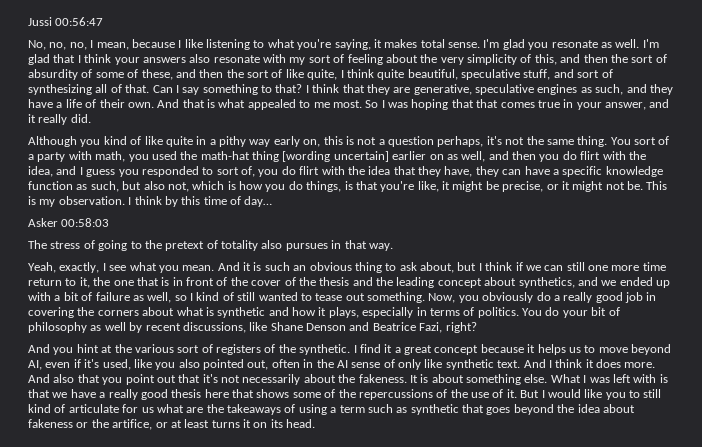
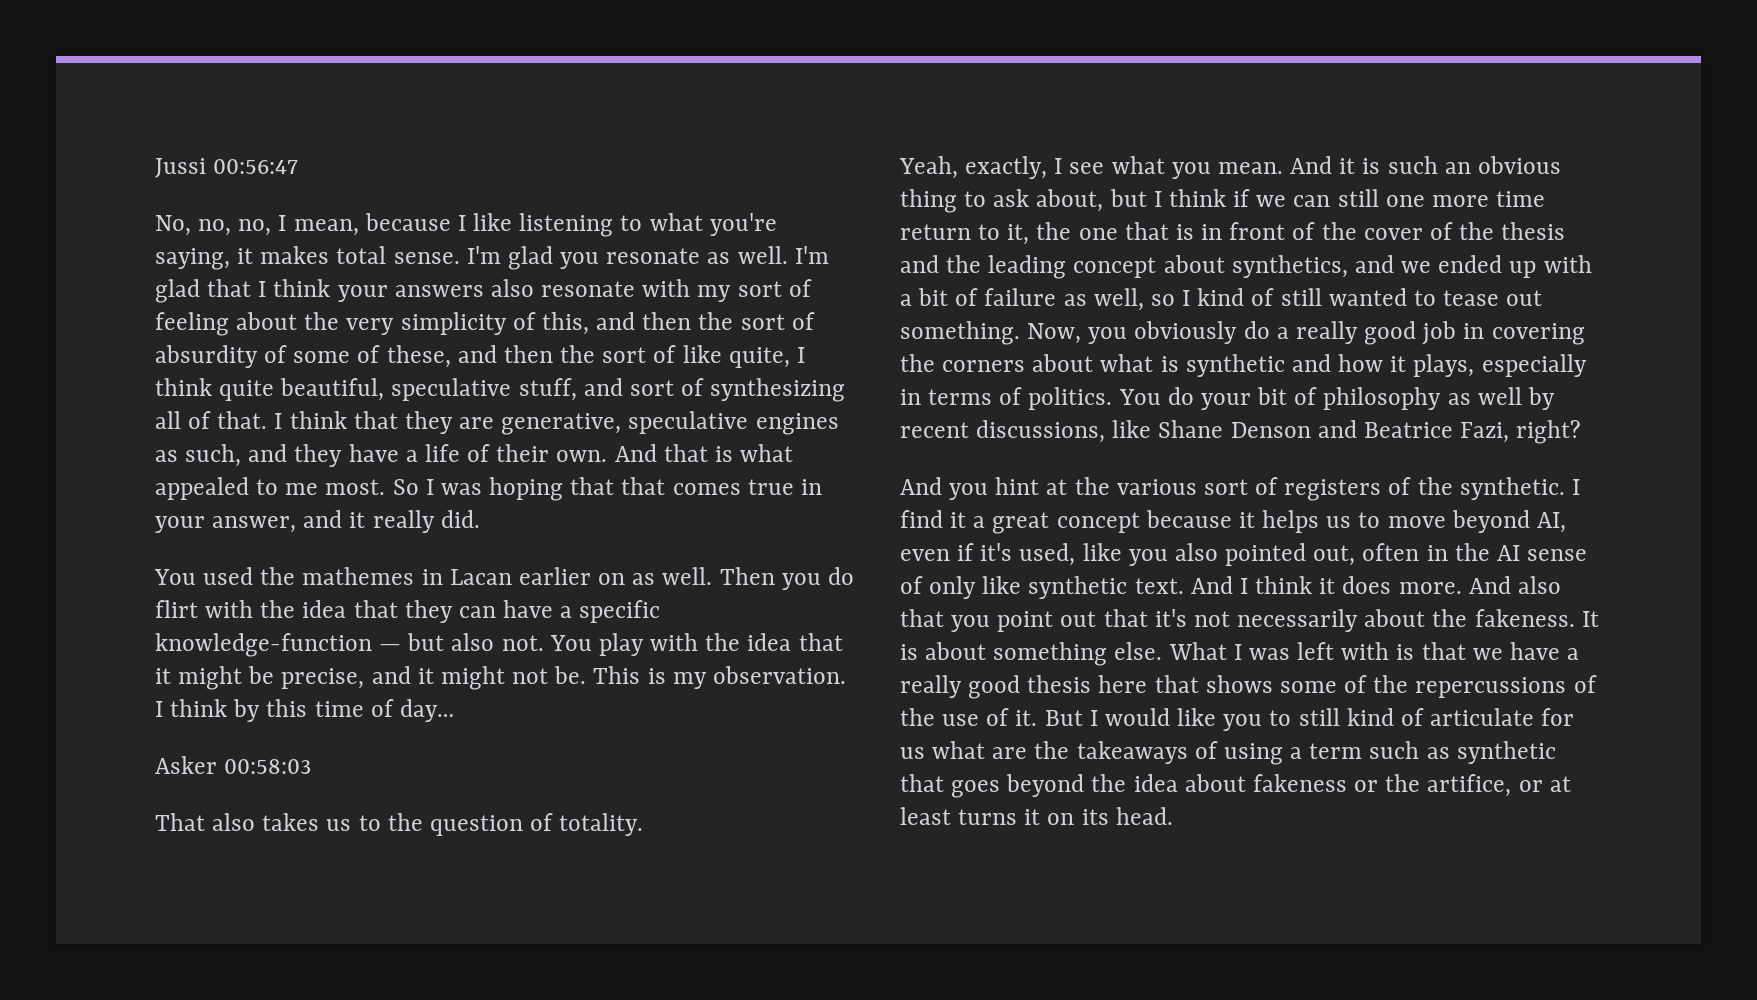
- Can I say something to that?
- Although you kind of like quite in a pithy way early on, this is not a question perhaps, it's not the same thing. You sort of a party with math, you used the math-hat thing [wording uncertain] earlier on as well, and then you do flirt with the idea, and I guess you responded to sort of, you do flirt with the idea that they have, they can have a specific knowledge function as such, but also not, which is how you do things, is that you're like, it might be precise, or it might not be.
+ You used the mathemes in Lacan earlier on as well. Then you do flirt with the idea that they can have a specific knowledge-function — but also not. You play with the idea that it might be precise, and it might not be.
- The stress of going to the pretext of totality also pursues in that way.
+ That also takes us to the question of totality.

